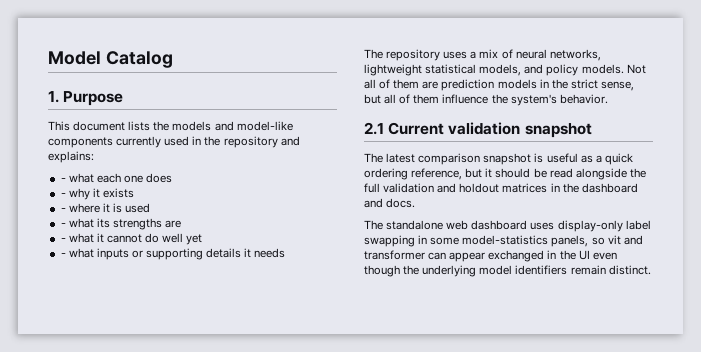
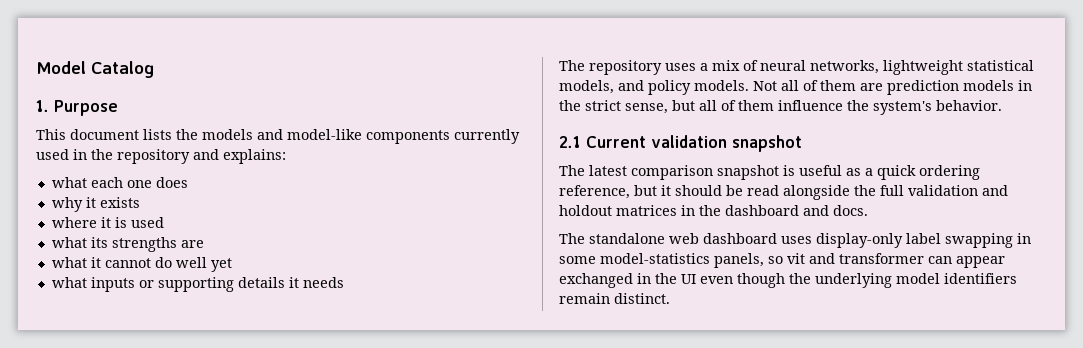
- - what each one does
+ what each one does
- - why it exists
+ why it exists
- - where it is used
+ where it is used
- - what its strengths are
+ what its strengths are
- - what it cannot do well yet
+ what it cannot do well yet
- - what inputs or supporting details it needs
+ what inputs or supporting details it needs

